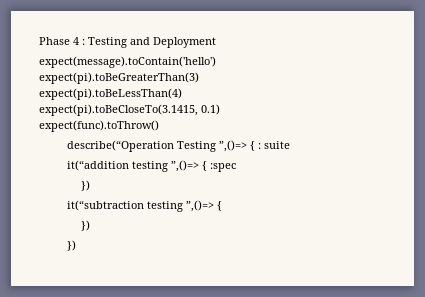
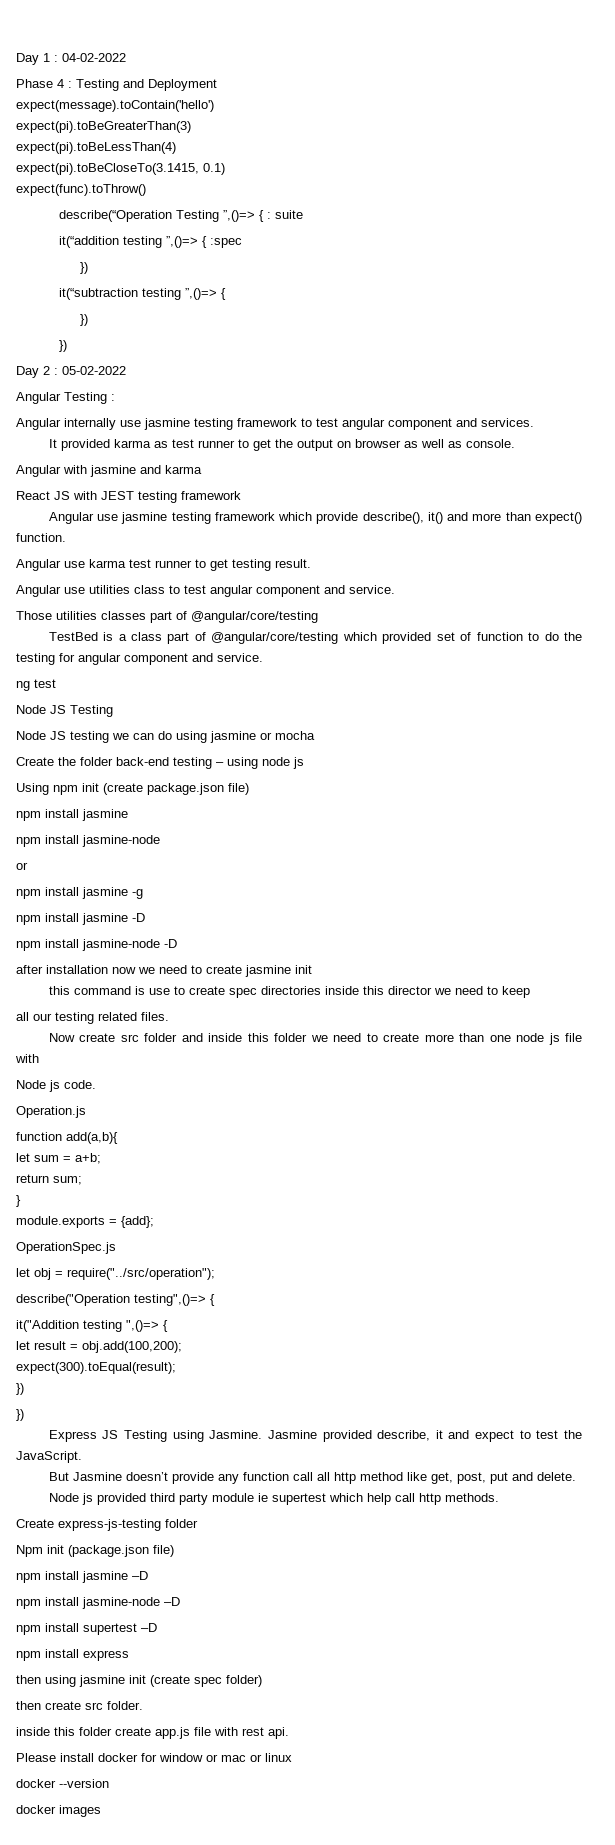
+ Day 1 : 04-02-2022
+ Day 2 : 05-02-2022
+ Angular Testing :
+ Angular internally use jasmine testing framework to test angular component and services.
+ It provided karma as test runner to get the output on browser as well as console.
+ Angular with jasmine and karma
+ React JS with JEST testing framework
+ Angular use jasmine testing framework which provide describe(), it() and more than expect() function.
+ Angular use karma test runner to get testing result.
+ Angular use utilities class to test angular component and service.
+ Those utilities classes part of @angular/core/testing
+ TestBed is a class part of @angular/core/testing which provided set of function to do the testing for angular component and service.
+ ng test
+ Node JS Testing
+ Node JS testing we can do using jasmine or mocha
+ Create the folder back-end testing – using node js
+ Using npm init (create package.json file)
+ npm install jasmine
+ npm install jasmine-node
+ or
+ npm install jasmine -g
+ npm install jasmine -D
+ npm install jasmine-node -D
+ after installation now we need to create jasmine init
+ this command is use to create spec directories inside this director we need to keep
+ all our testing related files.
+ Now create src folder and inside this folder we need to create more than one node js file with
+ Node js code.
+ Operation.js
+ function add(a,b){
+ let sum = a+b;
+ return sum;
+ }
+ module.exports = {add};
+ OperationSpec.js
+ let obj = require("../src/operation");
+ describe("Operation testing",()=> {
+ it("Addition testing ",()=> {
+ let result = obj.add(100,200);
+ expect(300).toEqual(result);
+ })
+ })
+ Express JS Testing using Jasmine. Jasmine provided describe, it and expect to test the JavaScript.
+ But Jasmine doesn’t provide any function call all http method like get, post, put and delete.
+ Node js provided third party module ie supertest which help call http methods.
+ Create express-js-testing folder
+ Npm init (package.json file)
+ npm install jasmine –D
+ npm install jasmine-node –D
+ npm install supertest –D
+ npm install express
+ then using jasmine init (create spec folder)
+ then create src folder.
+ inside this folder create app.js file with rest api.
+ Please install docker for window or mac or linux
+ docker --version
+ docker images

